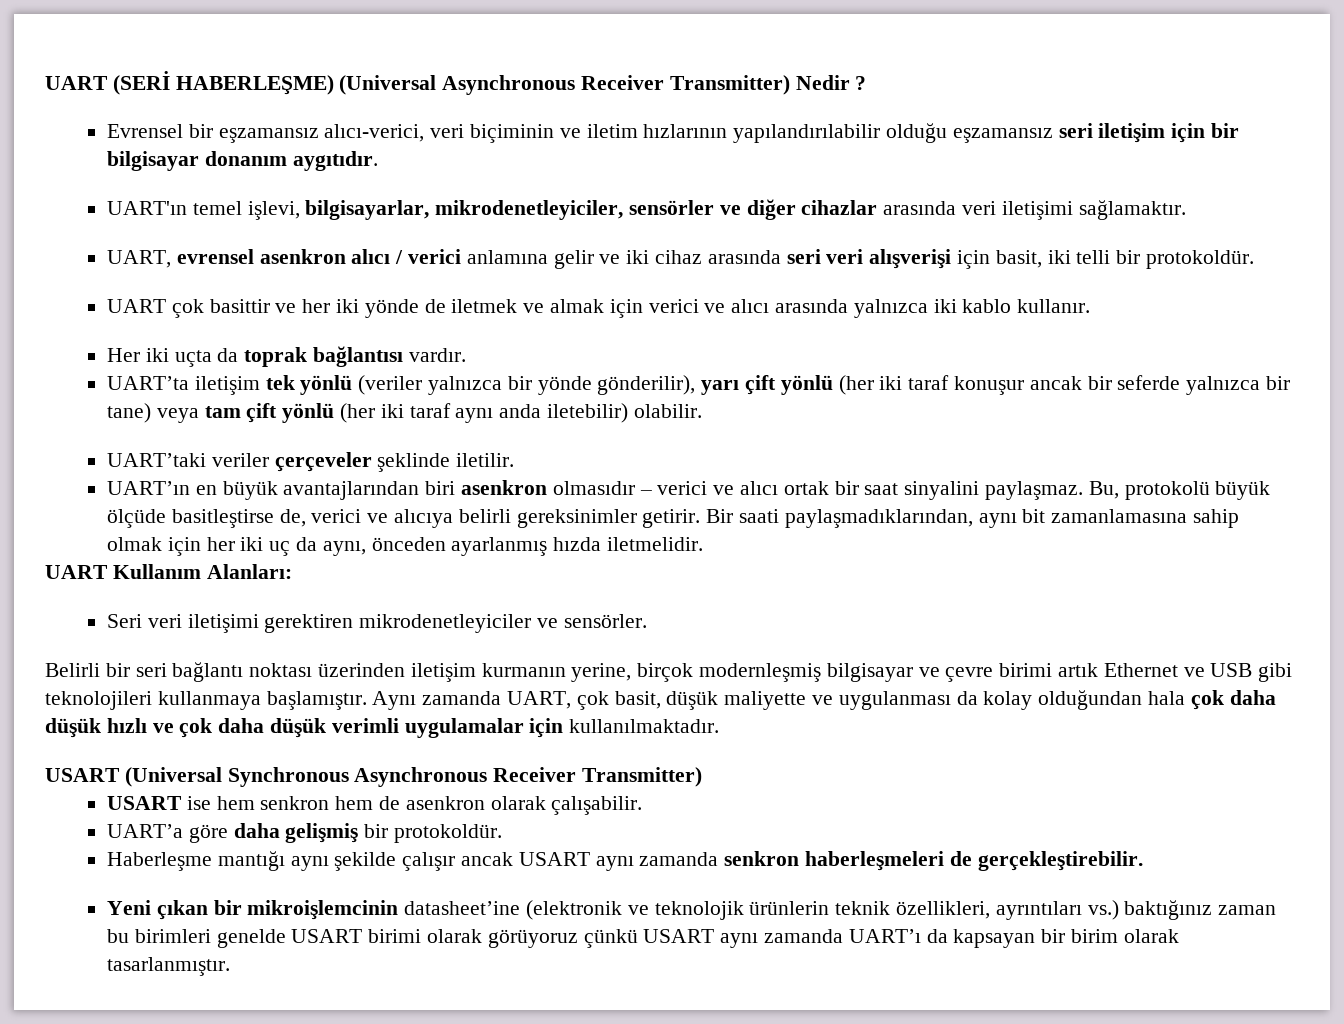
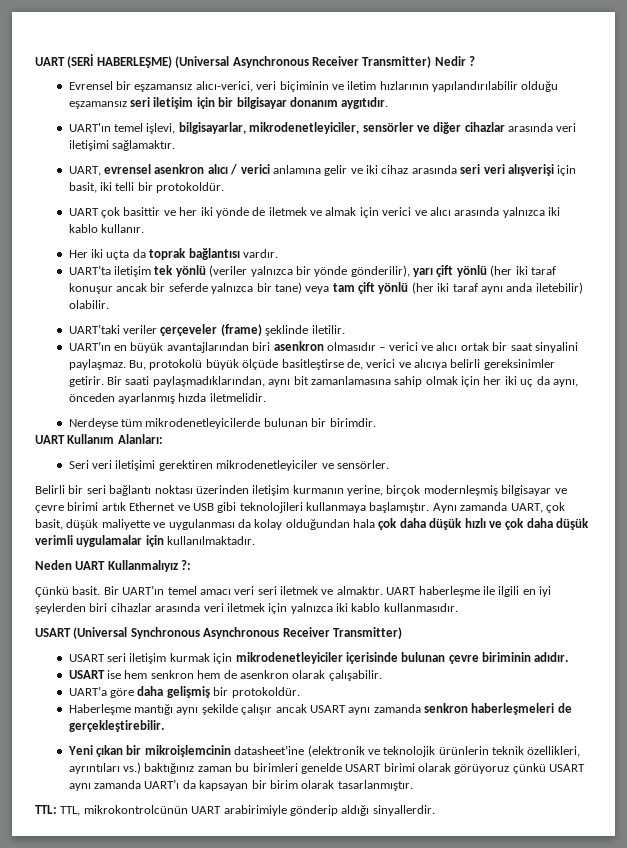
- UART’taki veriler çerçeveler şeklinde iletilir.
+ UART’taki veriler çerçeveler (frame) şeklinde iletilir.
+ Nerdeyse tüm mikrodenetleyicilerde bulunan bir birimdir.
+ Neden UART Kullanmalıyız ?:
+ Çünkü basit. Bir UART’ın temel amacı veri seri iletmek ve almaktır. UART haberleşme ile ilgili en iyi şeylerden biri cihazlar arasında veri iletmek için yalnızca iki kablo kullanmasıdır.
+ USART seri iletişim kurmak için mikrodenetleyiciler içerisinde bulunan çevre biriminin adıdır.
+ TTL: TTL, mikrokontrolcünün UART arabirimiyle gönderip aldığı sinyallerdir.

